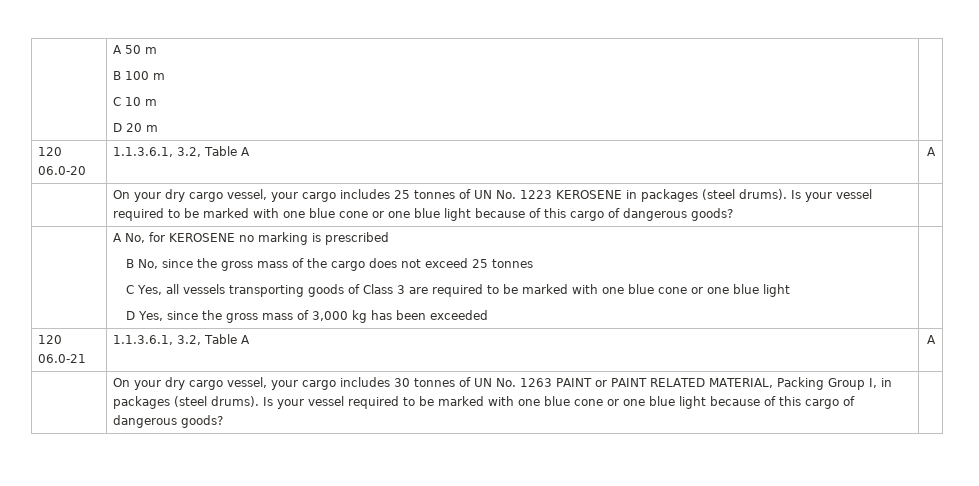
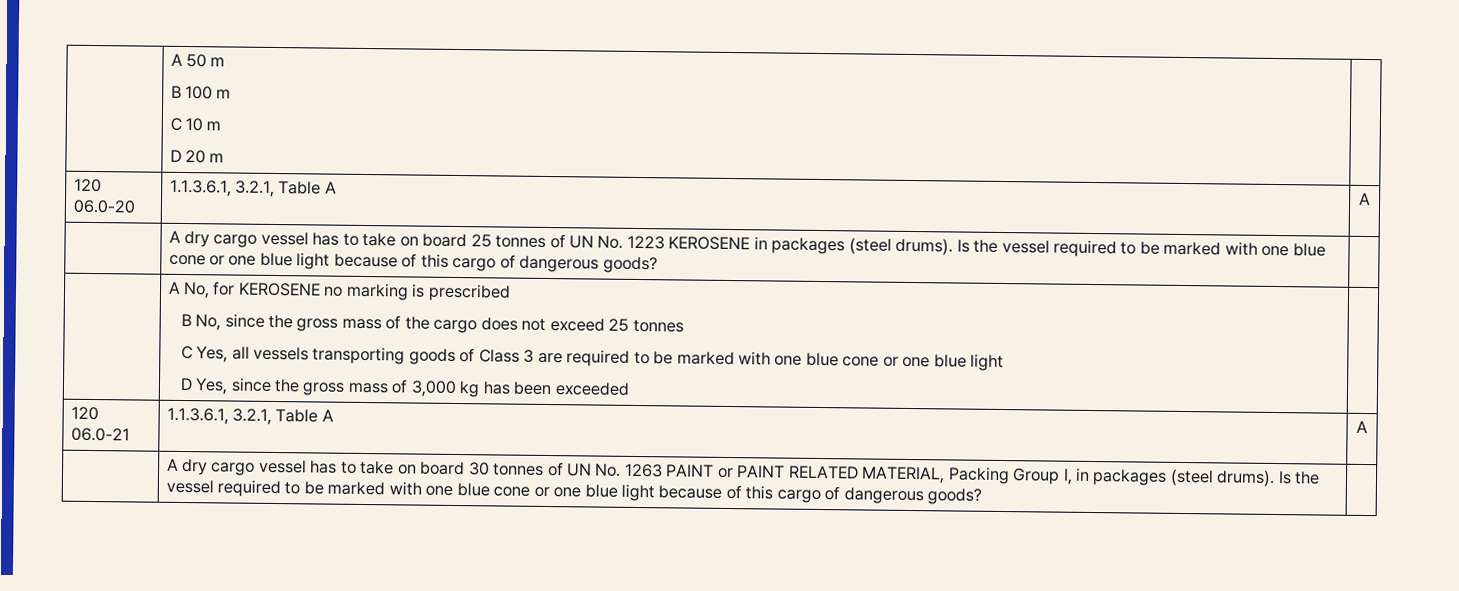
- 120 06.0-20 | 1.1.3.6.1, 3.2, Table A | A
- | On your dry cargo vessel, your cargo includes 25 tonnes of UN No. 1223 KEROSENE in packages (steel drums). Is your vessel required to be marked with one blue cone or one blue light because of this cargo of dangerous goods?
+ 120 06.0-20 | 1.1.3.6.1, 3.2.1, Table A | A
+ | A dry cargo vessel has to take on board 25 tonnes of UN No. 1223 KEROSENE in packages (steel drums). Is the vessel required to be marked with one blue cone or one blue light because of this cargo of dangerous goods?
- 120 06.0-21 | 1.1.3.6.1, 3.2, Table A | A
- | On your dry cargo vessel, your cargo includes 30 tonnes of UN No. 1263 PAINT or PAINT RELATED MATERIAL, Packing Group I, in packages (steel drums). Is your vessel required to be marked with one blue cone or one blue light because of this cargo of dangerous goods?
+ 120 06.0-21 | 1.1.3.6.1, 3.2.1, Table A | A
+ | A dry cargo vessel has to take on board 30 tonnes of UN No. 1263 PAINT or PAINT RELATED MATERIAL, Packing Group I, in packages (steel drums). Is the vessel required to be marked with one blue cone or one blue light because of this cargo of dangerous goods?

